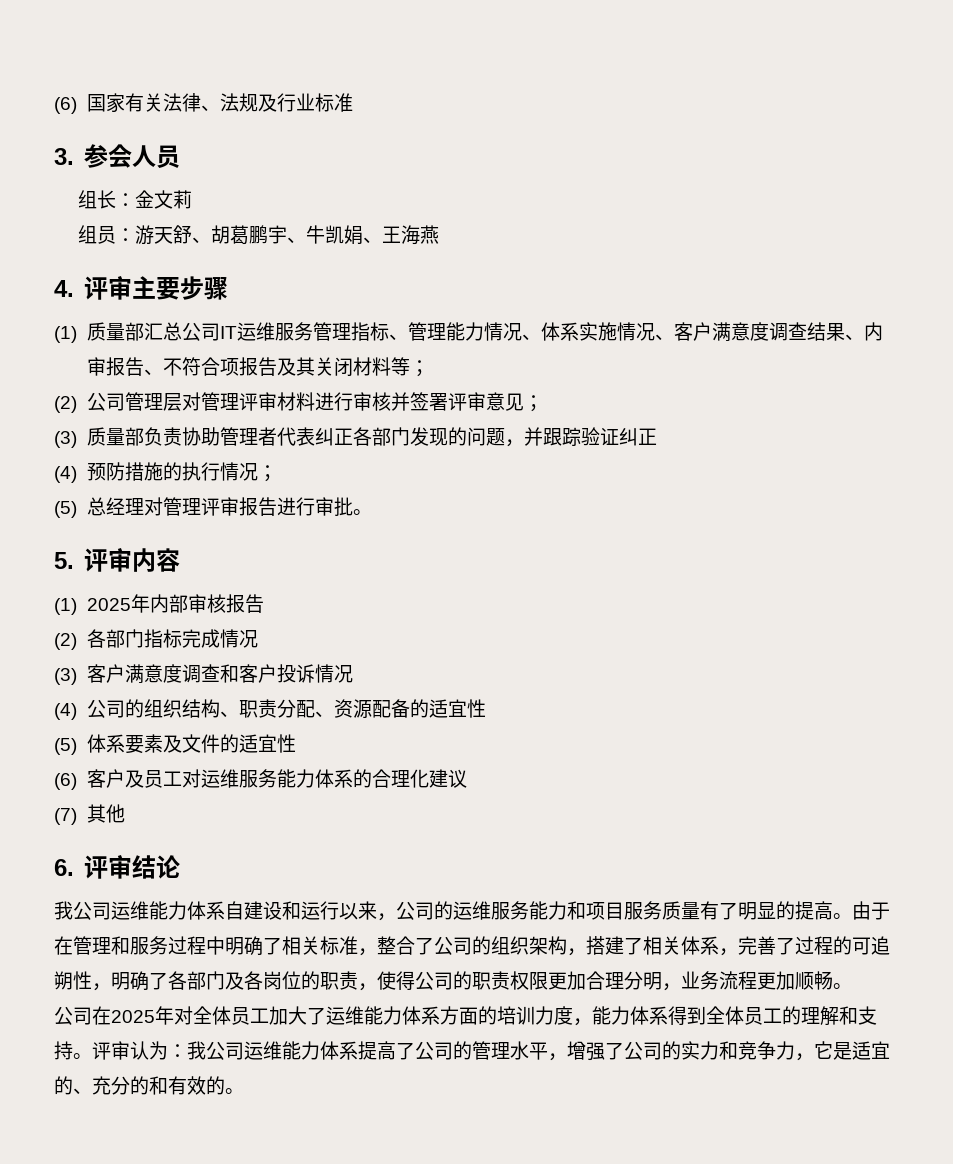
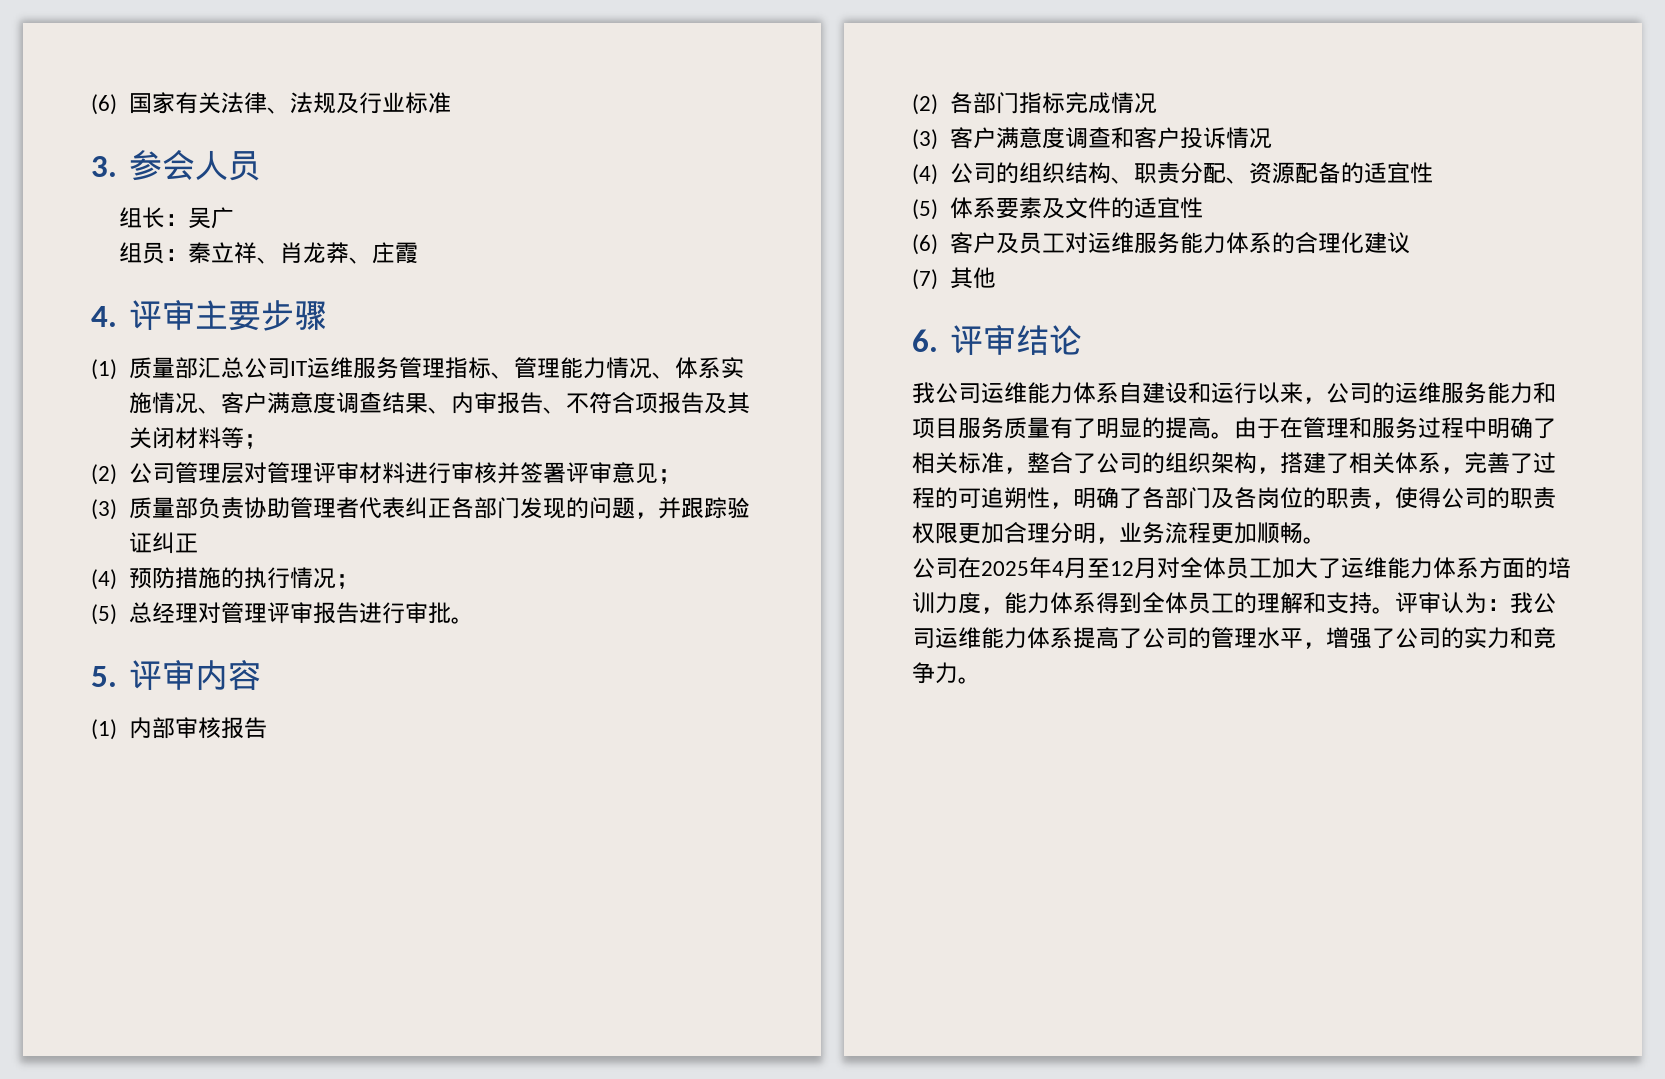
- 组长：金文莉
+ 组长：吴广
- 组员：游天舒、胡葛鹏宇、牛凯娟、王海燕
+ 组员：秦立祥、肖龙莽、庄霞
- (1) 2025年内部审核报告
+ (1)内部审核报告
- 公司在2025年对全体员工加大了运维能力体系方面的培训力度，能力体系得到全体员工的理解和支持。
+ 公司在2025年4月至12月对全体员工加大了运维能力体系方面的培训力度，能力体系得到全体员工的理解和支持。
- 评审认为：我公司运维能力体系提高了公司的管理水平，增强了公司的实力和竞争力，它是适宜的、充分的和有效的。
+ 评审认为：我公司运维能力体系提高了公司的管理水平，增强了公司的实力和竞争力。

